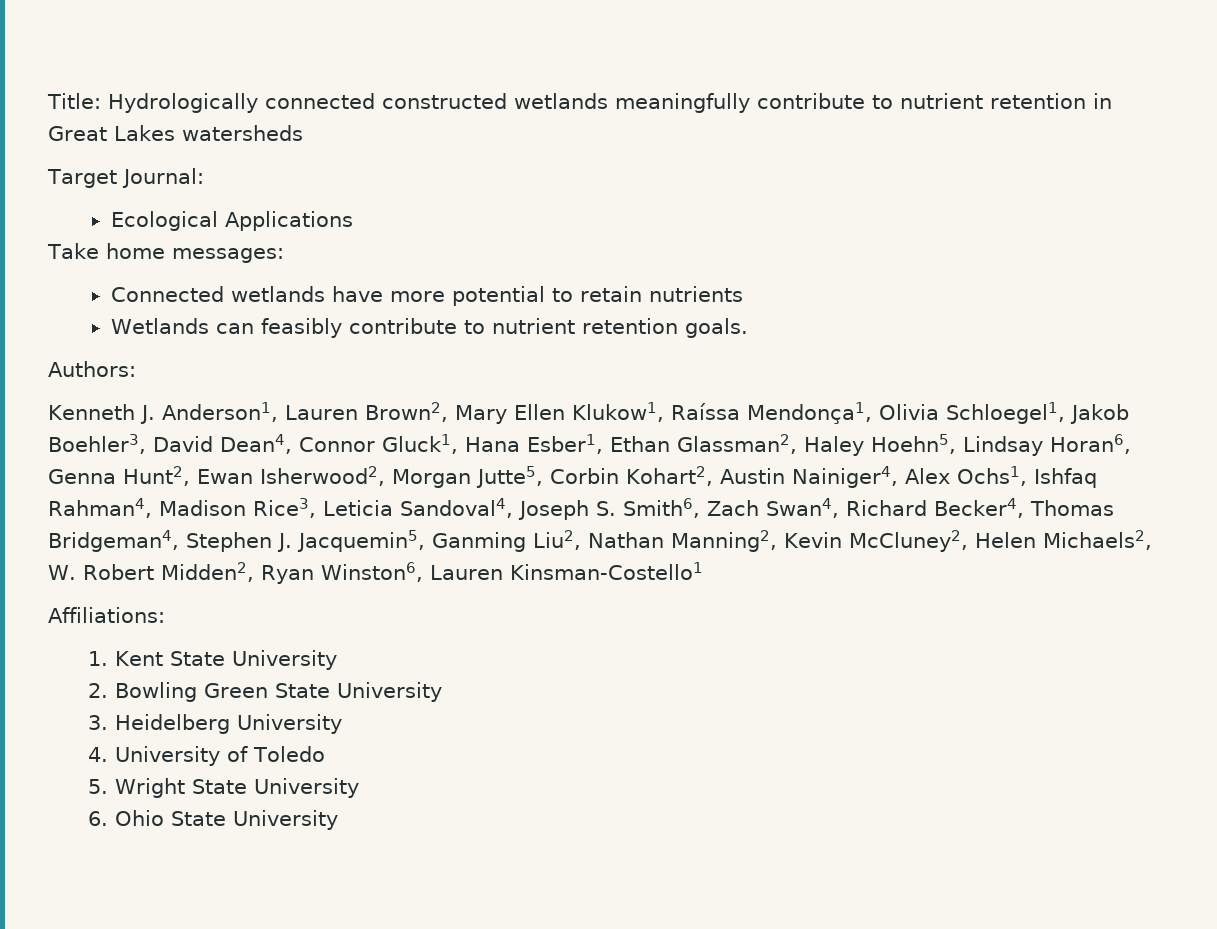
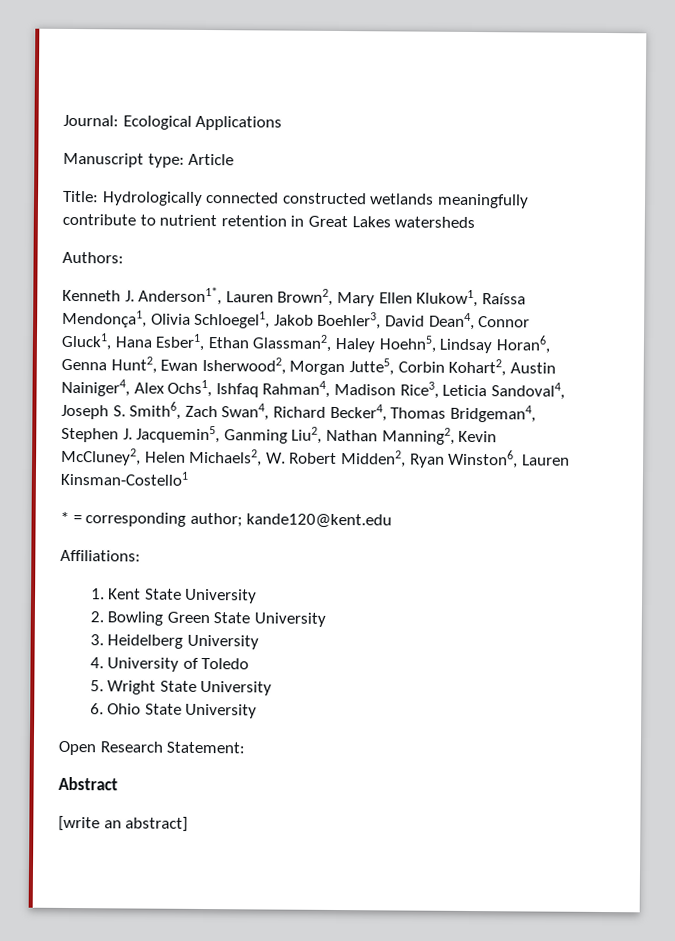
+ Journal: Ecological Applications
+ Manuscript type: Article
- Target Journal:
- Ecological Applications
- Take home messages:
- Connected wetlands have more potential to retain nutrients
- Wetlands can feasibly contribute to nutrient retention goals.
- Kenneth J. Anderson1, Lauren Brown2, Mary Ellen Klukow1, Raíssa Mendonça1, Olivia Schloegel1, Jakob Boehler3, David Dean4, Connor Gluck1, Hana Esber1, Ethan Glassman2, Haley Hoehn5, Lindsay Horan6, Genna Hunt2, Ewan Isherwood2, Morgan Jutte5, Corbin Kohart2, Austin Nainiger4, Alex Ochs1, Ishfaq Rahman4, Madison Rice3, Leticia Sandoval4, Joseph S. Smith6, Zach Swan4, Richard Becker4, Thomas Bridgeman4, Stephen J. Jacquemin5, Ganming Liu2, Nathan Manning2, Kevin McCluney2, Helen Michaels2, W. Robert Midden2, Ryan Winston6, Lauren Kinsman-Costello1
+ Kenneth J. Anderson1*, Lauren Brown2, Mary Ellen Klukow1, Raíssa Mendonça1, Olivia Schloegel1, Jakob Boehler3, David Dean4, Connor Gluck1, Hana Esber1, Ethan Glassman2, Haley Hoehn5, Lindsay Horan6, Genna Hunt2, Ewan Isherwood2, Morgan Jutte5, Corbin Kohart2, Austin Nainiger4, Alex Ochs1, Ishfaq Rahman4, Madison Rice3, Leticia Sandoval4, Joseph S. Smith6, Zach Swan4, Richard Becker4, Thomas Bridgeman4, Stephen J. Jacquemin5, Ganming Liu2, Nathan Manning2, Kevin McCluney2, Helen Michaels2, W. Robert Midden2, Ryan Winston6, Lauren Kinsman-Costello1
+ * = corresponding author; kande120@kent.edu
+ Open Research Statement:
+ Abstract
+ [write an abstract]

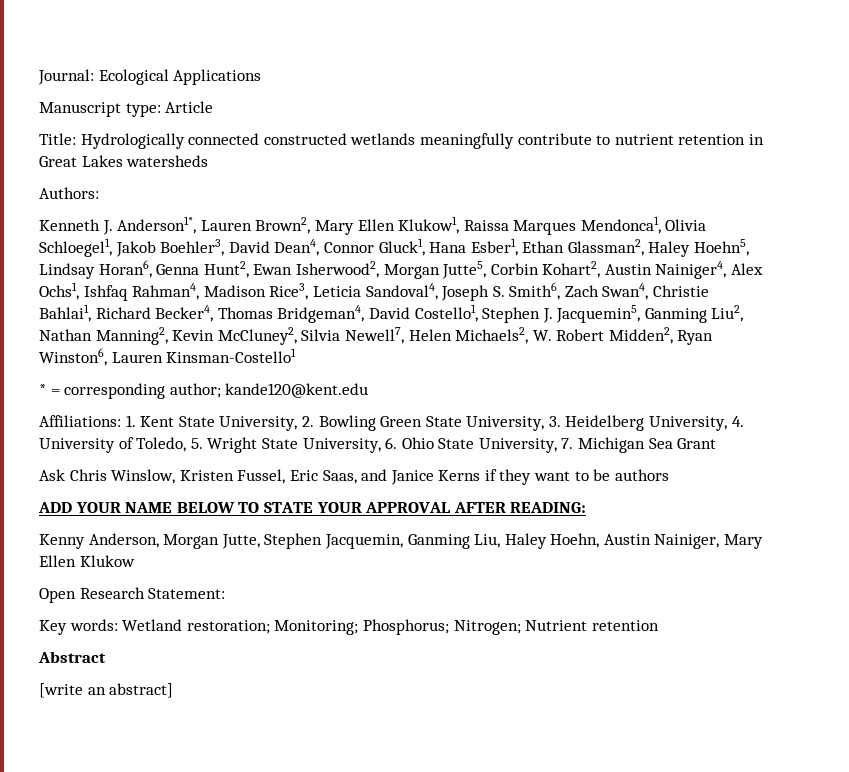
- Kenneth J. Anderson1*, Lauren Brown2, Mary Ellen Klukow1, Raíssa Mendonça1, Olivia Schloegel1, Jakob Boehler3, David Dean4, Connor Gluck1, Hana Esber1, Ethan Glassman2, Haley Hoehn5, Lindsay Horan6, Genna Hunt2, Ewan Isherwood2, Morgan Jutte5, Corbin Kohart2, Austin Nainiger4, Alex Ochs1, Ishfaq Rahman4, Madison Rice3, Leticia Sandoval4, Joseph S. Smith6, Zach Swan4, Richard Becker4, Thomas Bridgeman4, Stephen J. Jacquemin5, Ganming Liu2, Nathan Manning2, Kevin McCluney2, Helen Michaels2, W. Robert Midden2, Ryan Winston6, Lauren Kinsman-Costello1
+ Kenneth J. Anderson1*, Lauren Brown2, Mary Ellen Klukow1, Raissa Marques Mendonca1, Olivia Schloegel1, Jakob Boehler3, David Dean4, Connor Gluck1, Hana Esber1, Ethan Glassman2, Haley Hoehn5, Lindsay Horan6, Genna Hunt2, Ewan Isherwood2, Morgan Jutte5, Corbin Kohart2, Austin Nainiger4, Alex Ochs1, Ishfaq Rahman4, Madison Rice3, Leticia Sandoval4, Joseph S. Smith6, Zach Swan4, Christie Bahlai1, Richard Becker4, Thomas Bridgeman4, David Costello1, Stephen J. Jacquemin5, Ganming Liu2, Nathan Manning2, Kevin McCluney2, Silvia Newell7, Helen Michaels2, W. Robert Midden2, Ryan Winston6, Lauren Kinsman-Costello1
- Affiliations:
- 1. Kent State University
- 2. Bowling Green State University
- 3. Heidelberg University
- 4. University of Toledo
- 5. Wright State University
- 6. Ohio State University
+ Affiliations: 1. Kent State University, 2. Bowling Green State University, 3. Heidelberg University, 4. University of Toledo, 5. Wright State University, 6. Ohio State University, 7. Michigan Sea Grant
+ Ask Chris Winslow, Kristen Fussel, Eric Saas, and Janice Kerns if they want to be authors
+ ADD YOUR NAME BELOW TO STATE YOUR APPROVAL AFTER READING:
+ Kenny Anderson, Morgan Jutte, Stephen Jacquemin, Ganming Liu, Haley Hoehn, Austin Nainiger, Mary Ellen Klukow
  Open Research Statement:
+ Key words: Wetland restoration; Monitoring; Phosphorus; Nitrogen; Nutrient retention

